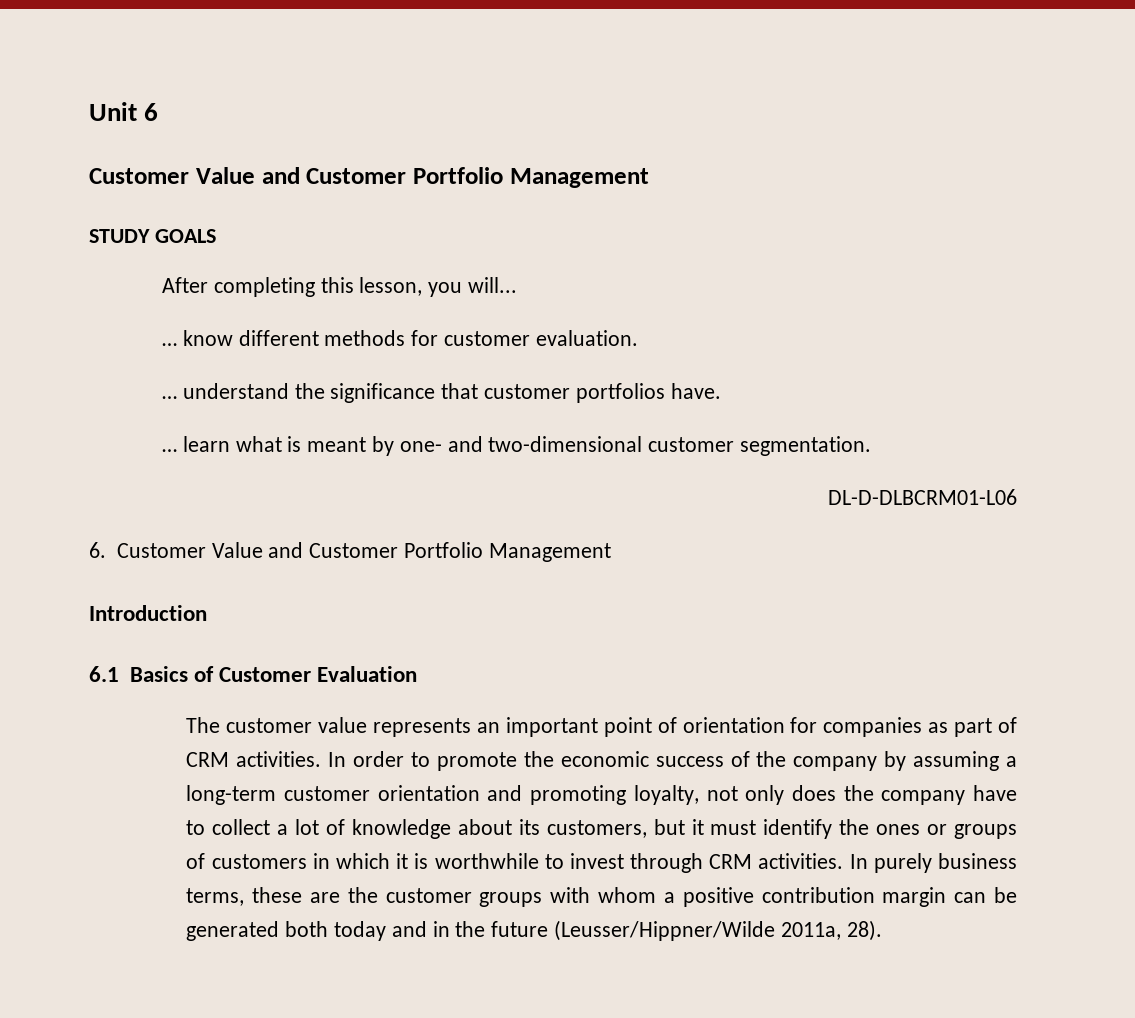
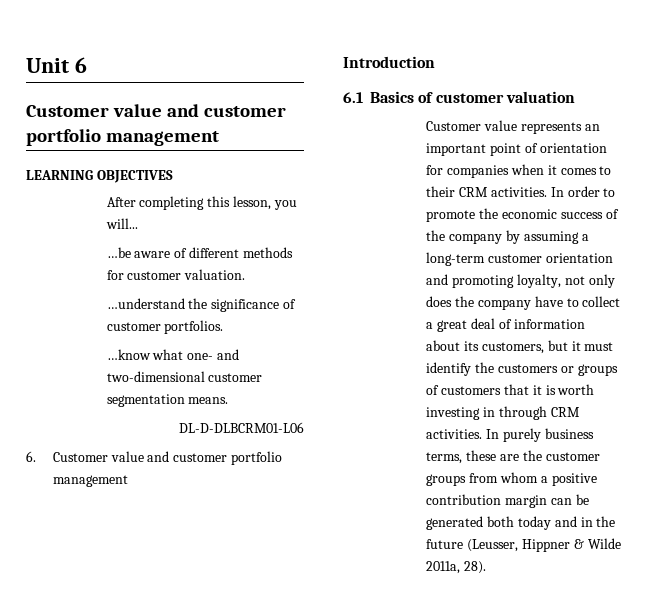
  Unit 6
- Customer Value and Customer Portfolio Management
- STUDY GOALS
+ Customer value and customer portfolio management
+ LEARNING OBJECTIVES
- … know different methods for customer evaluation.
- … understand the significance that customer portfolios have.
- … learn what is meant by one- and two-dimensional customer segmentation.
+ …be aware of different methods for customer valuation.
+ …understand the significance of customer portfolios.
+ …know what one- and two-dimensional customer segmentation means.
- 6. Customer Value and Customer Portfolio Management
+ 6. Customer value and customer portfolio management
- 6.1 Basics of Customer Evaluation
- The customer value represents an important point of orientation for companies as part of CRM activities.
+ 6.1 Basics of customer valuation
+ Customer value represents an important point of orientation for companies when it comes to their CRM activities.
- In order to promote the economic success of the company by assuming a long-term customer orientation and promoting loyalty, not only does the company have to collect a lot of knowledge about its customers, but it must identify the ones or groups of customers in which it is worthwhile to invest through CRM activities.
+ In order to promote the economic success of the company by assuming a long-term customer orientation and promoting loyalty, not only does the company have to collect a great deal of information about its customers, but it must identify the customers or groups of customers that it is worth investing in through CRM activities.
- In purely business terms, these are the customer groups with whom a positive contribution margin can be generated both today and in the future (Leusser/Hippner/Wilde 2011a, 28).
+ In purely business terms, these are the customer groups from whom a positive contribution margin can be generated both today and in the future (Leusser, Hippner & Wilde 2011a, 28).

